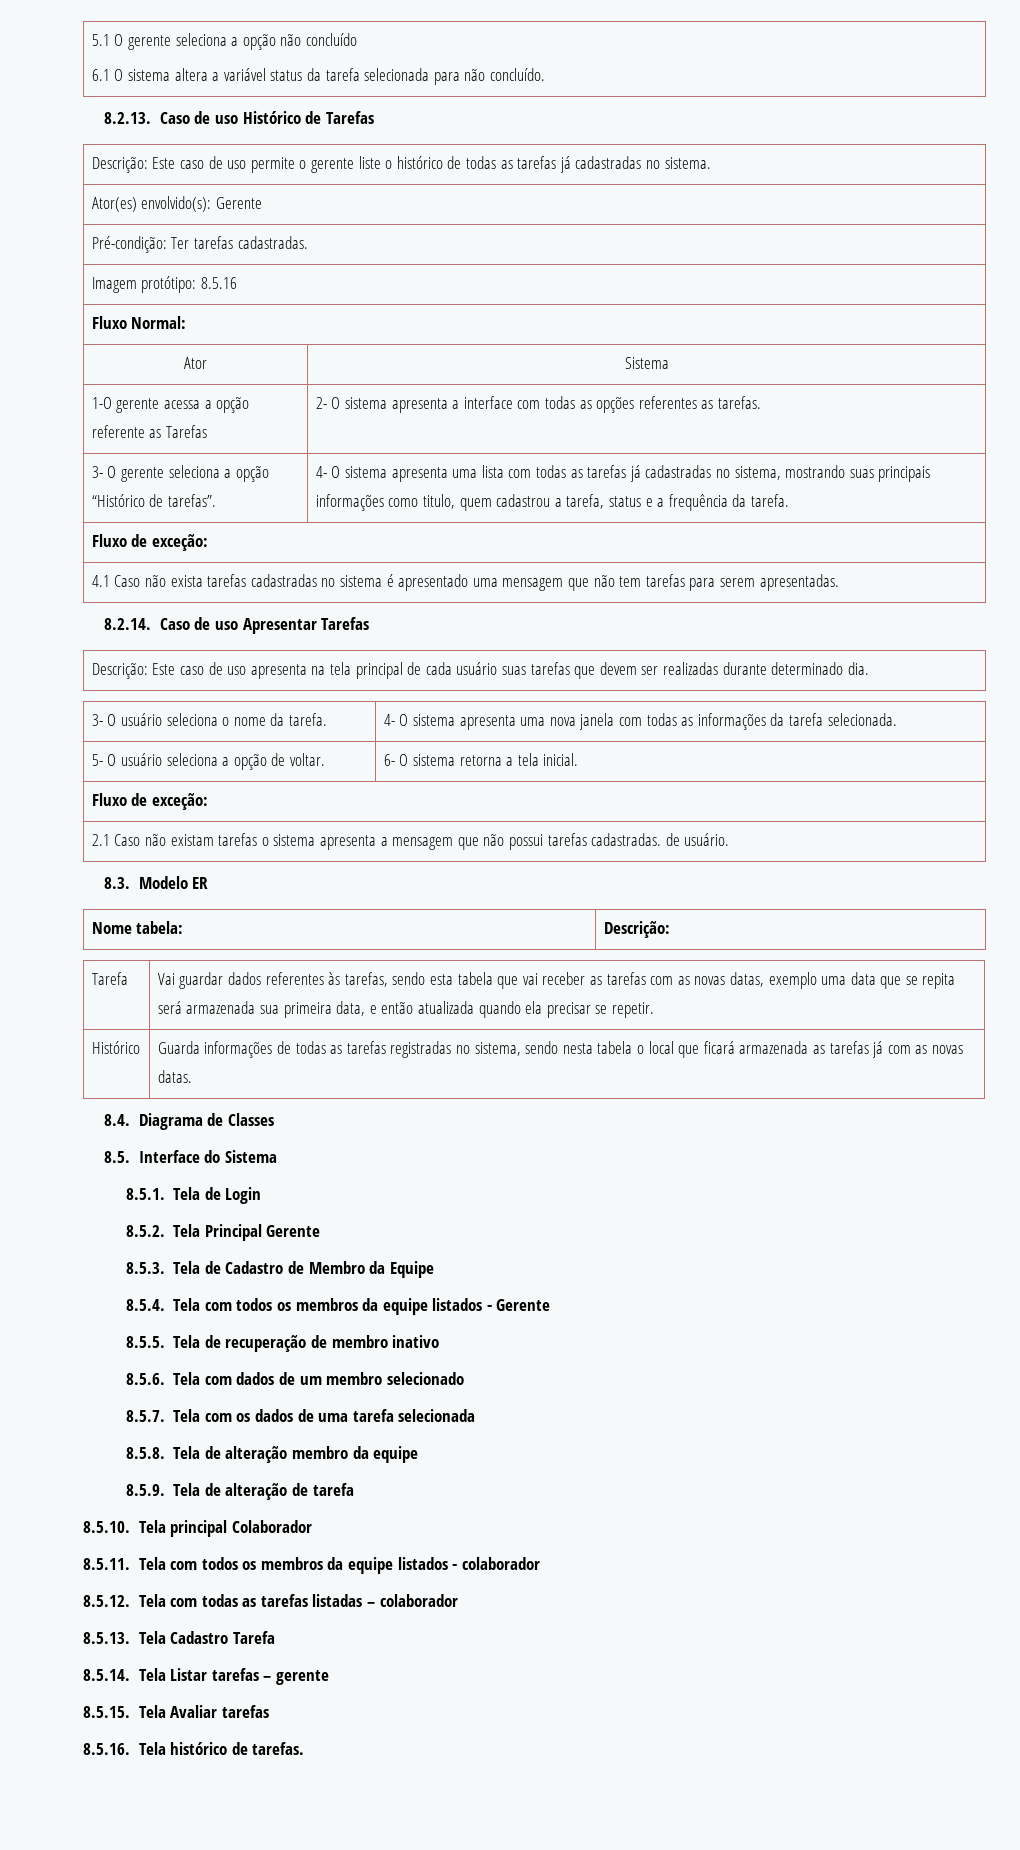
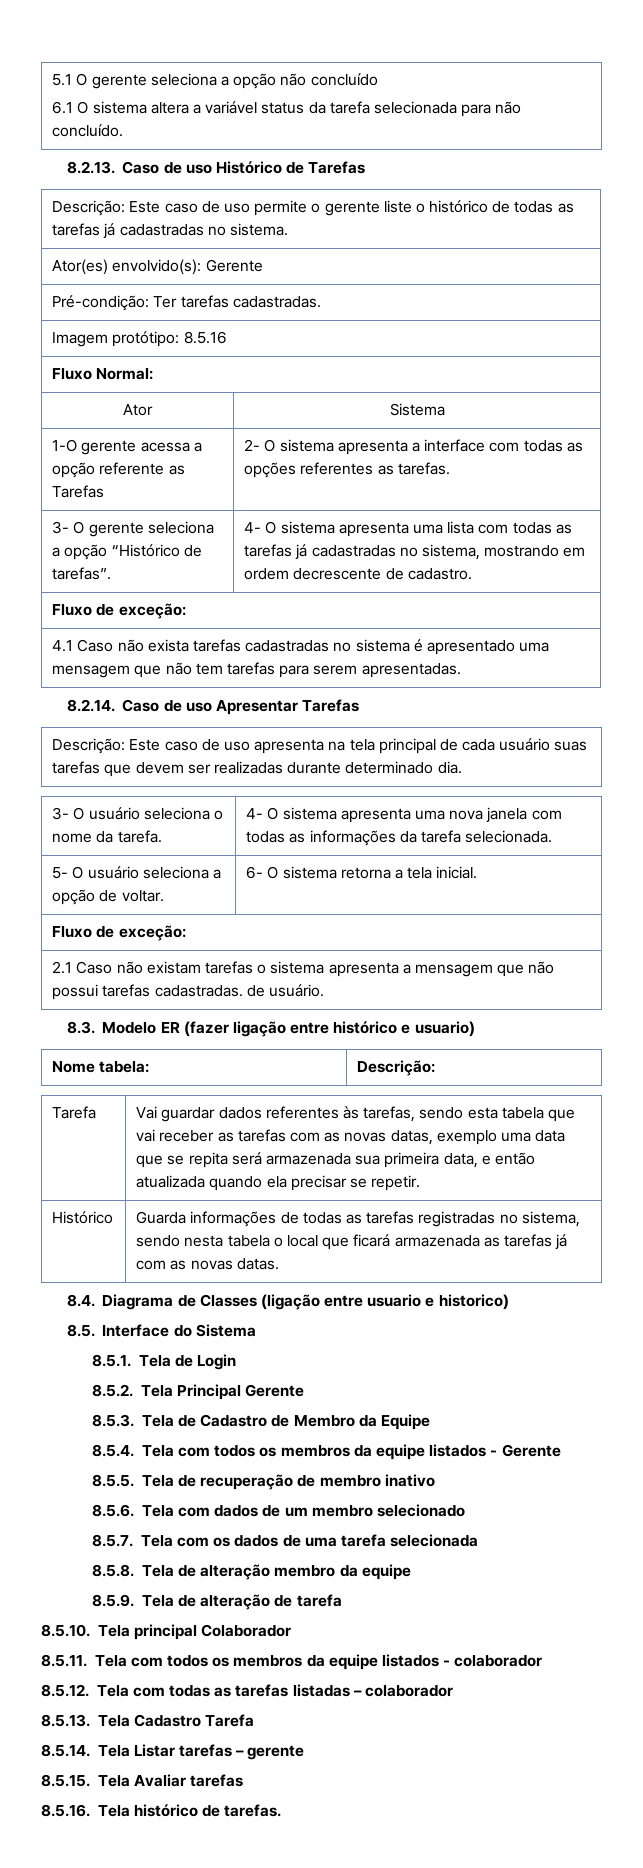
- 3- O gerente seleciona a opção “Histórico de tarefas”. | 4- O sistema apresenta uma lista com todas as tarefas já cadastradas no sistema, mostrando suas principais informações como titulo, quem cadastrou a tarefa, status e a frequência da tarefa.
+ 3- O gerente seleciona a opção “Histórico de tarefas”. | 4- O sistema apresenta uma lista com todas as tarefas já cadastradas no sistema, mostrando em ordem decrescente de cadastro.
- 8.3. Modelo ER
+ 8.3. Modelo ER (fazer ligação entre histórico e usuario)
- 8.4. Diagrama de Classes
+ 8.4. Diagrama de Classes (ligação entre usuario e historico)

